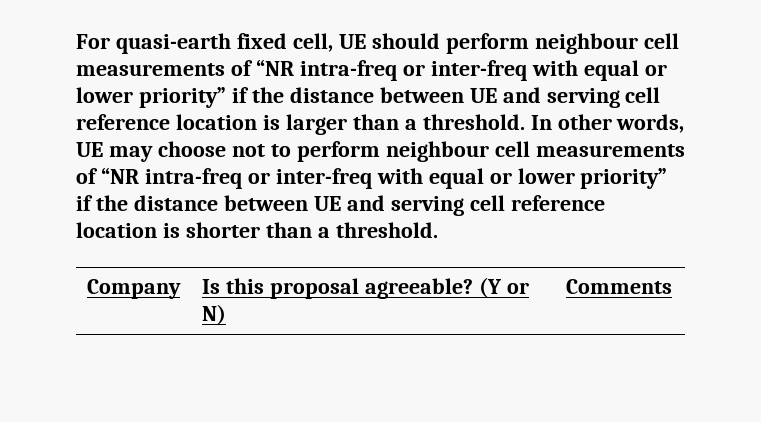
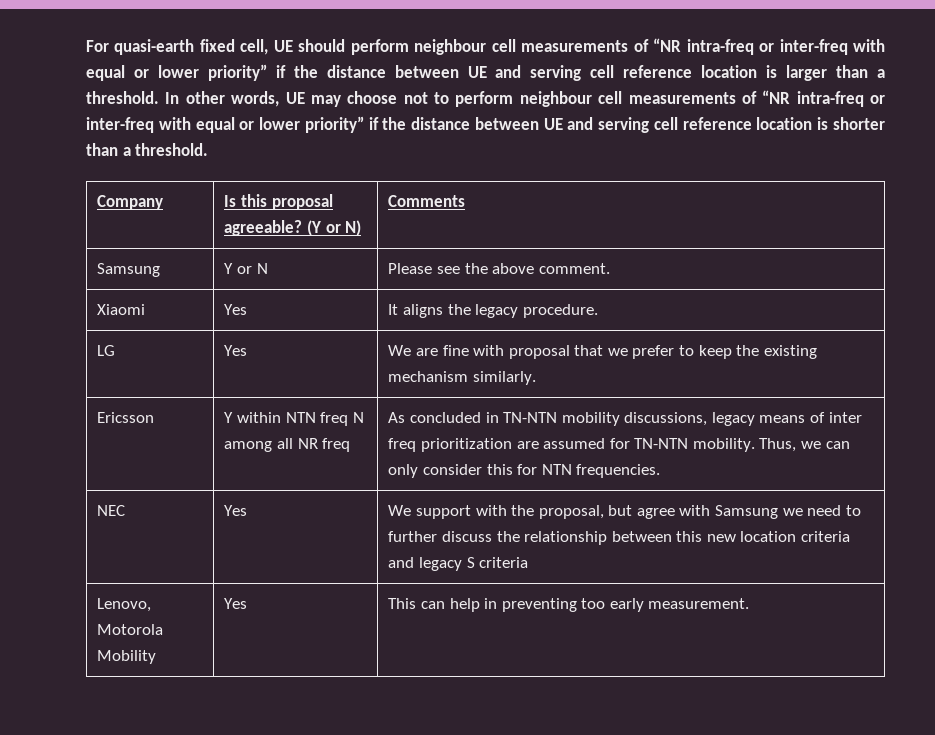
+ Samsung | Y or N | Please see the above comment.
+ Xiaomi | Yes | It aligns the legacy procedure.
+ LG | Yes | We are fine with proposal that we prefer to keep the existing mechanism similarly.
+ Ericsson | Y within NTN freq N among all NR freq | As concluded in TN-NTN mobility discussions, legacy means of inter freq prioritization are assumed for TN-NTN mobility. Thus, we can only consider this for NTN frequencies.
+ NEC | Yes | We support with the proposal, but agree with Samsung we need to further discuss the relationship between this new location criteria and legacy S criteria
+ Lenovo, Motorola Mobility | Yes | This can help in preventing too early measurement.

